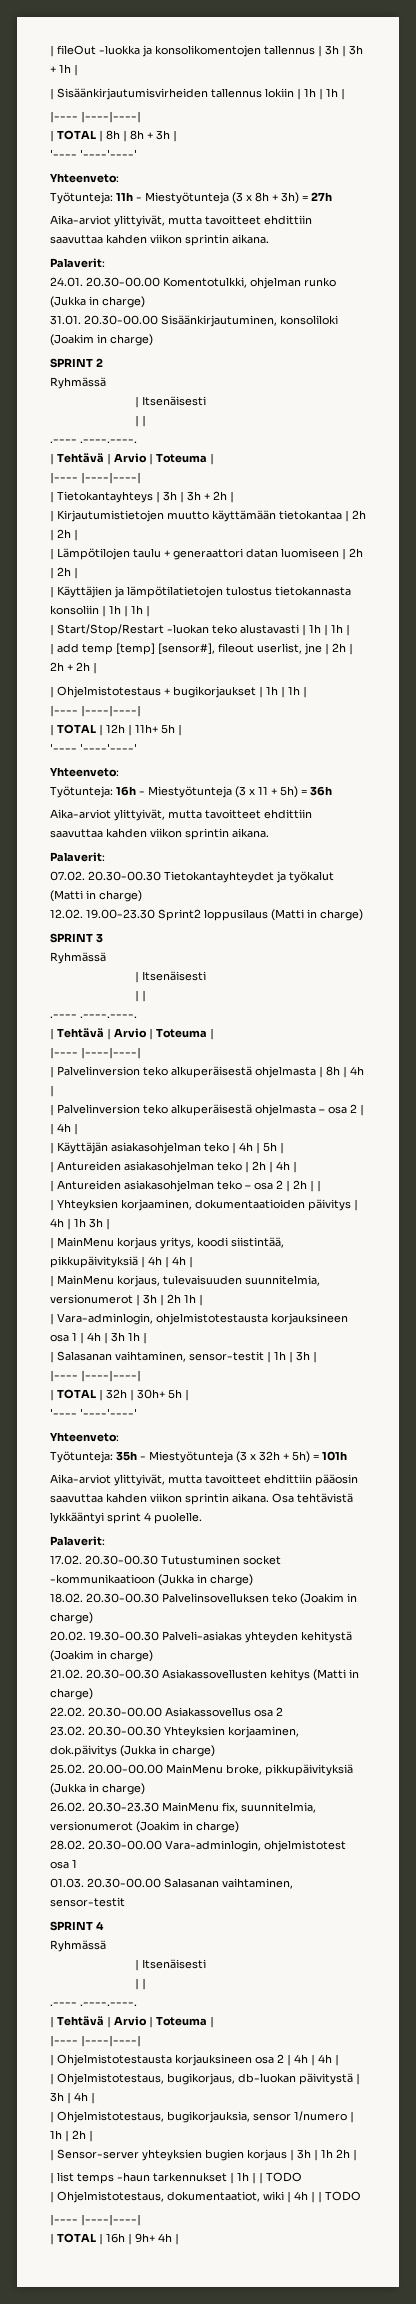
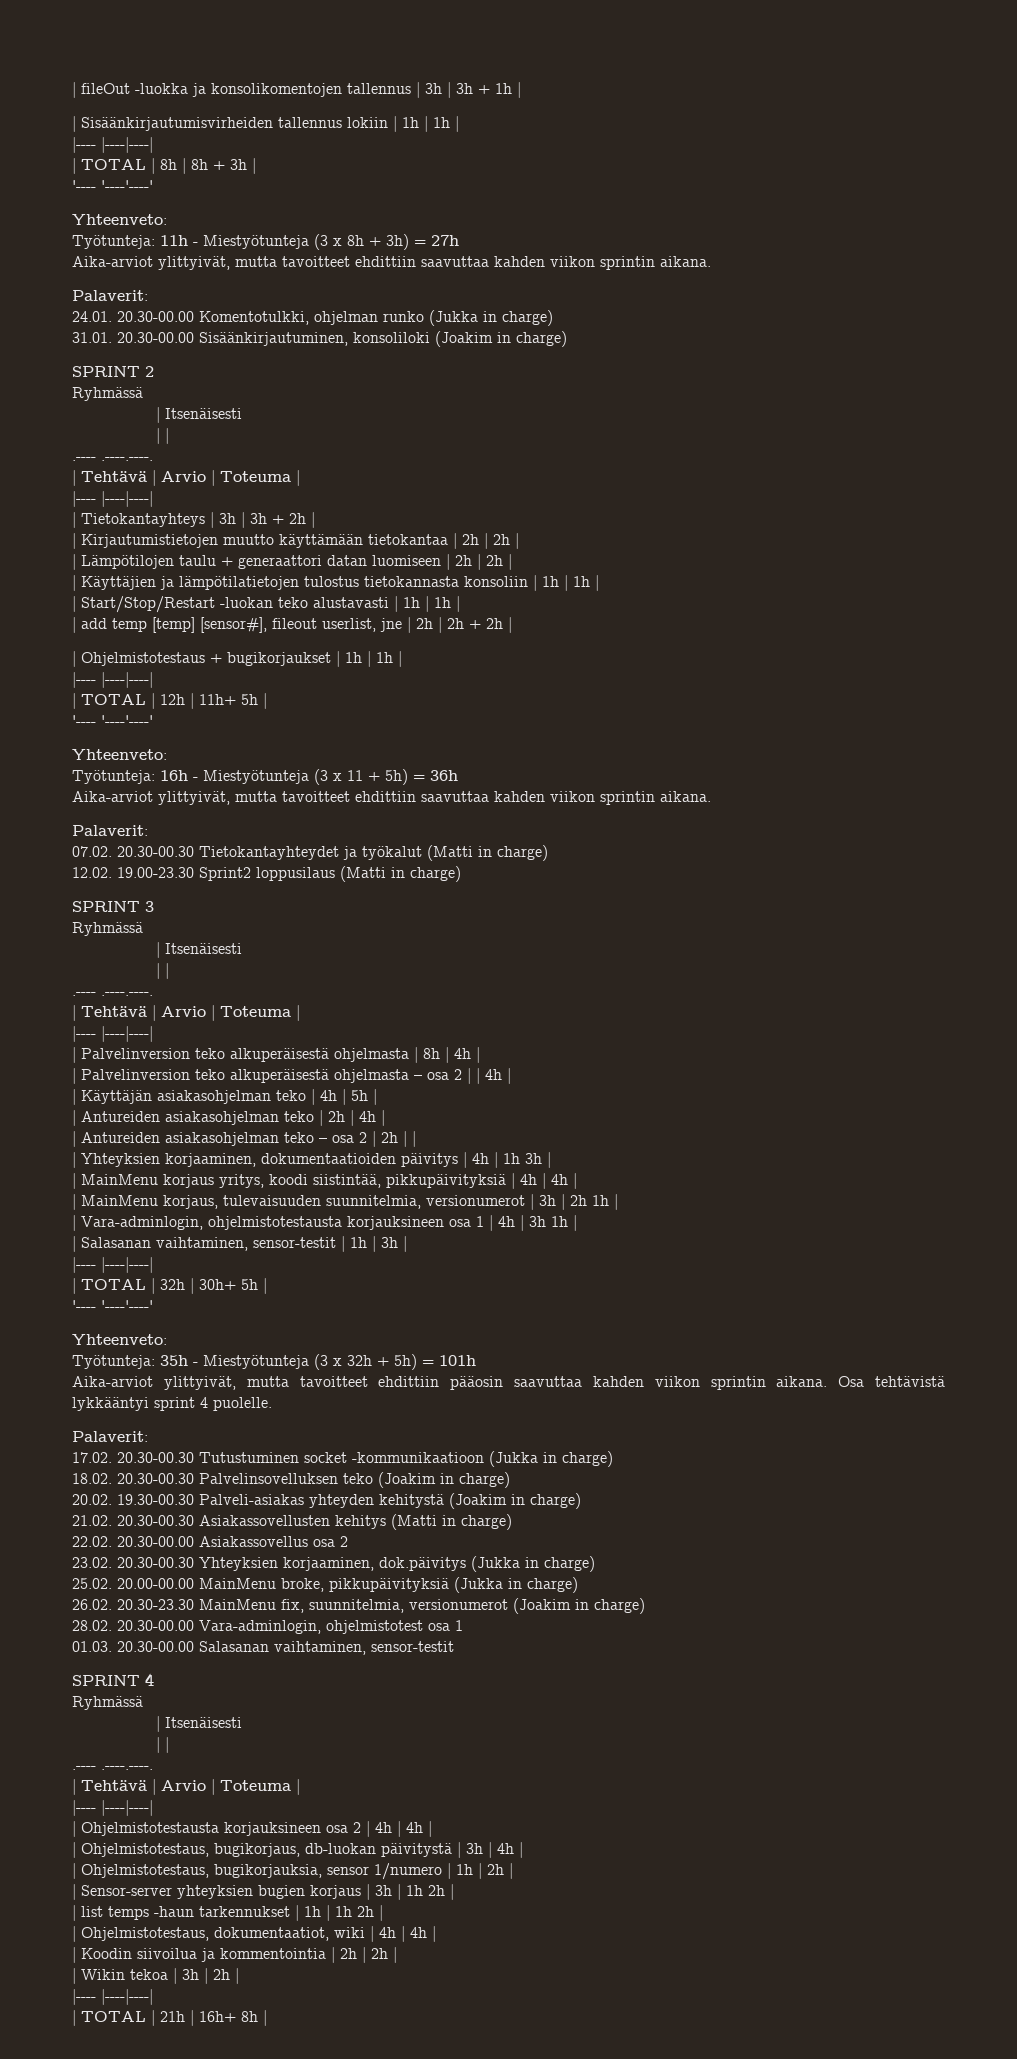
- | list temps -haun tarkennukset | 1h | | TODO
+ | list temps -haun tarkennukset | 1h | 1h 2h |
- | Ohjelmistotestaus, dokumentaatiot, wiki | 4h | | TODO
+ | Ohjelmistotestaus, dokumentaatiot, wiki | 4h | 4h |
+ | Koodin siivoilua ja kommentointia | 2h | 2h |
+ | Wikin tekoa | 3h | 2h |
  |---- |----|----|
- | TOTAL | 16h | 9h+ 4h |
+ | TOTAL | 21h | 16h+ 8h |

